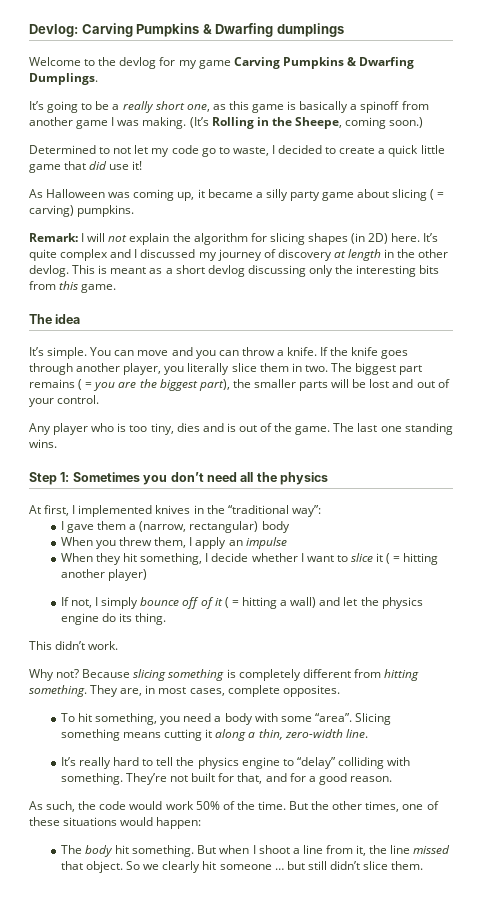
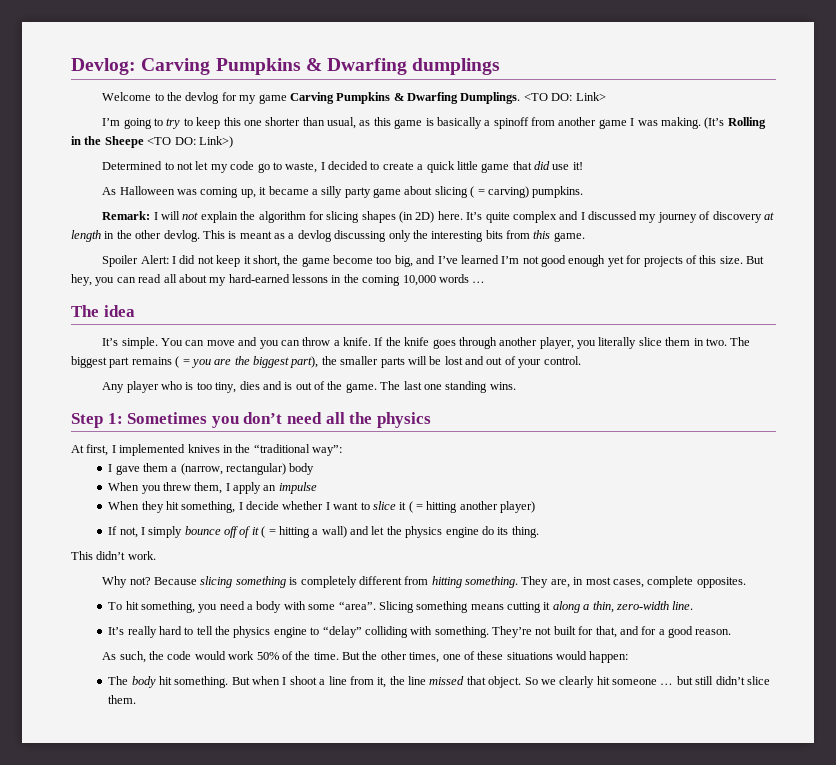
- Welcome to the devlog for my game Carving Pumpkins & Dwarfing Dumplings.
- It’s going to be a really short one, as this game is basically a spinoff from another game I was making.
+ Welcome to the devlog for my game Carving Pumpkins & Dwarfing Dumplings. <TO DO: Link>
+ I’m going to try to keep this one shorter than usual, as this game is basically a spinoff from another game I was making.
- (It’s Rolling in the Sheepe, coming soon.)
+ (It’s Rolling in the Sheepe <TO DO: Link>)
- This is meant as a short devlog discussing only the interesting bits from this game.
+ This is meant as a devlog discussing only the interesting bits from this game.
+ Spoiler Alert: I did not keep it short, the game become too big, and I’ve learned I’m not good enough yet for projects of this size. But hey, you can read all about my hard-earned lessons in the coming 10,000 words …

